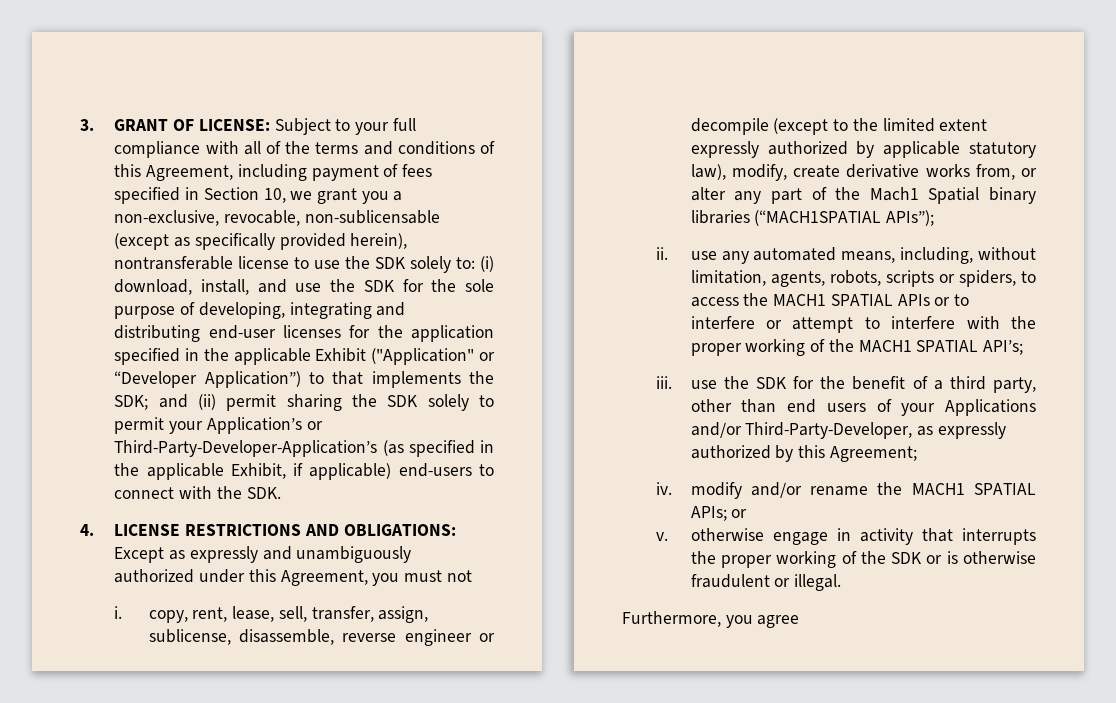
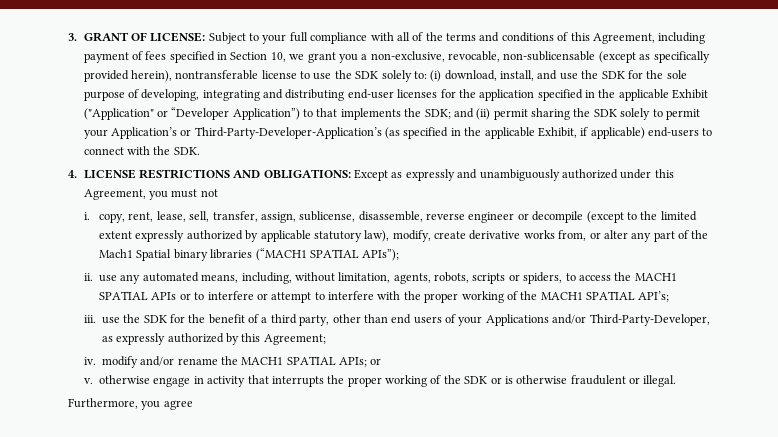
- i. copy, rent, lease, sell, transfer, assign, sublicense, disassemble, reverse engineer or decompile (except to the limited extent expressly authorized by applicable statutory law), modify, create derivative works from, or alter any part of the Mach1 Spatial binary libraries (“MACH1SPATIAL APIs”);
+ i. copy, rent, lease, sell, transfer, assign, sublicense, disassemble, reverse engineer or decompile (except to the limited extent expressly authorized by applicable statutory law), modify, create derivative works from, or alter any part of the Mach1 Spatial binary libraries (“MACH1 SPATIAL APIs”);

